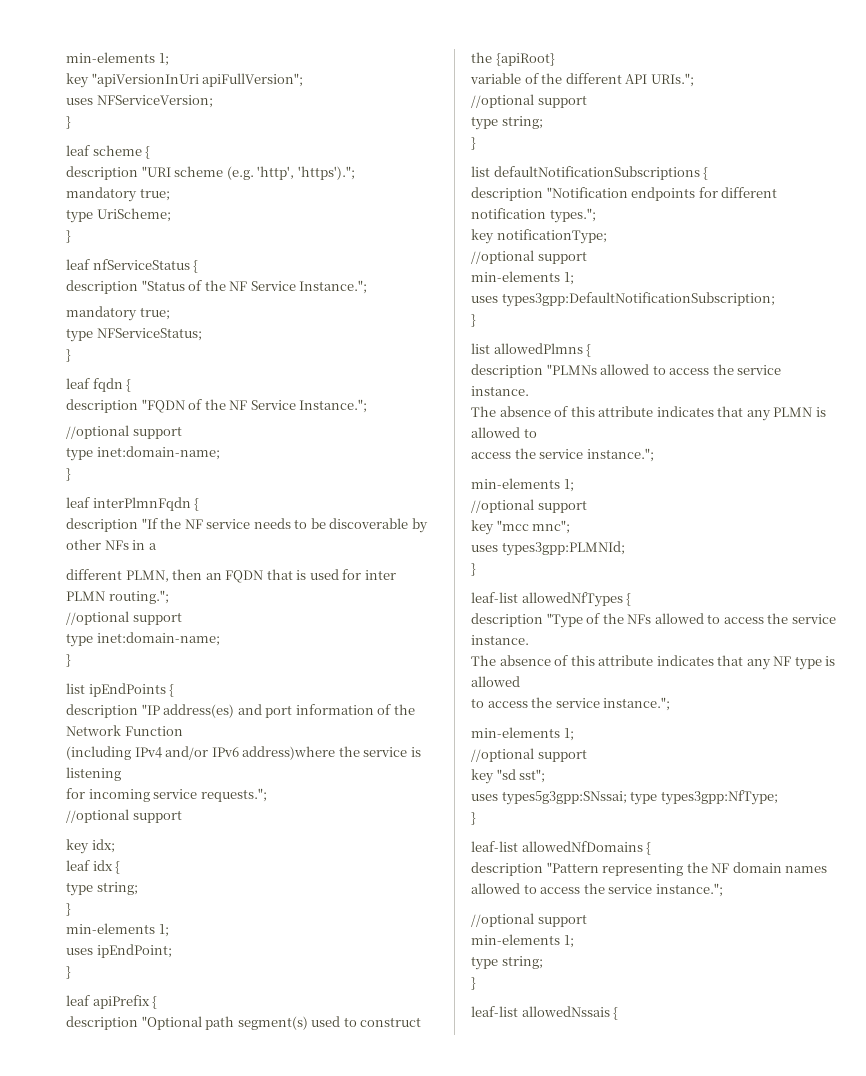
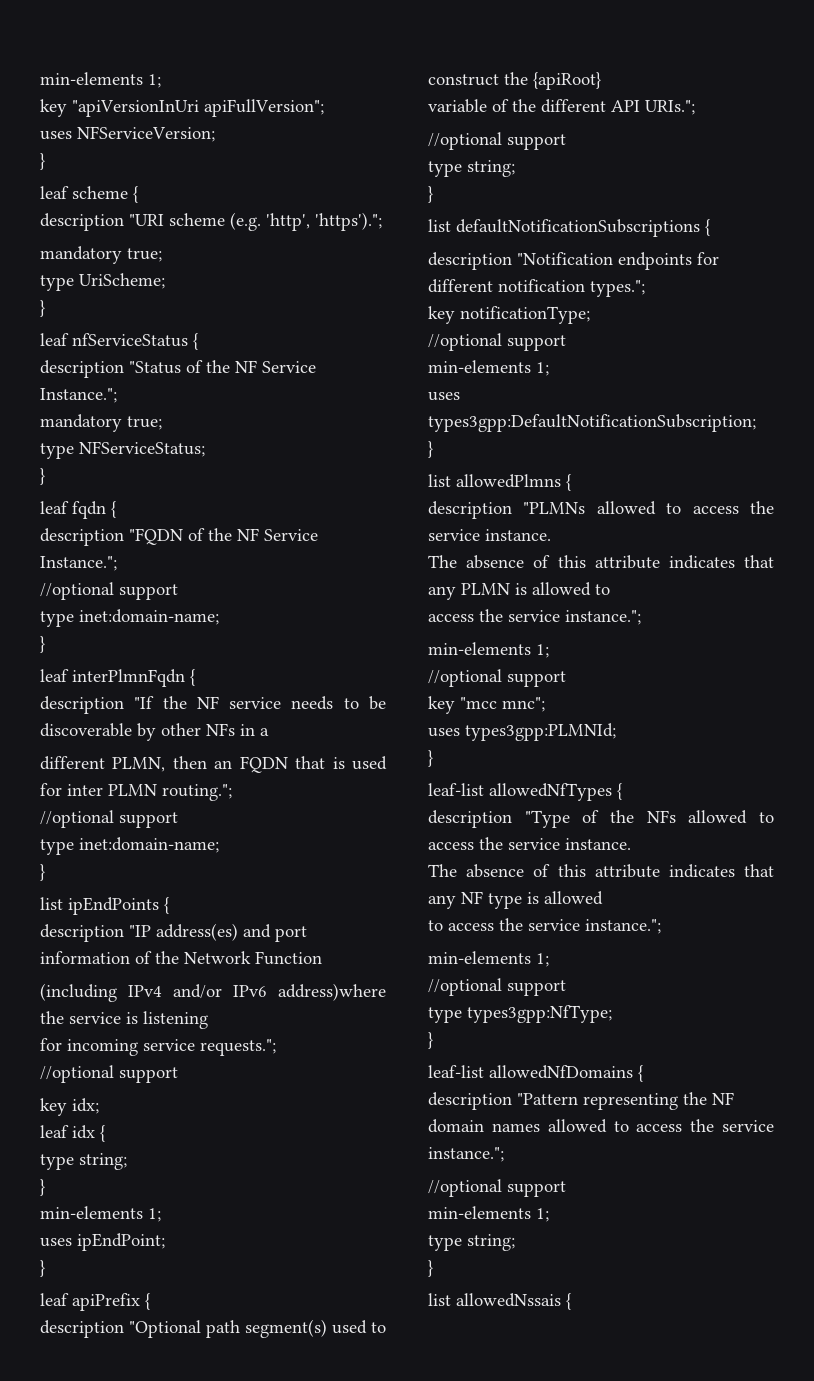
- key "sd sst";
- uses types5g3gpp:SNssai; type types3gpp:NfType;
+ type types3gpp:NfType;
- leaf-list allowedNssais {
+ list allowedNssais {

